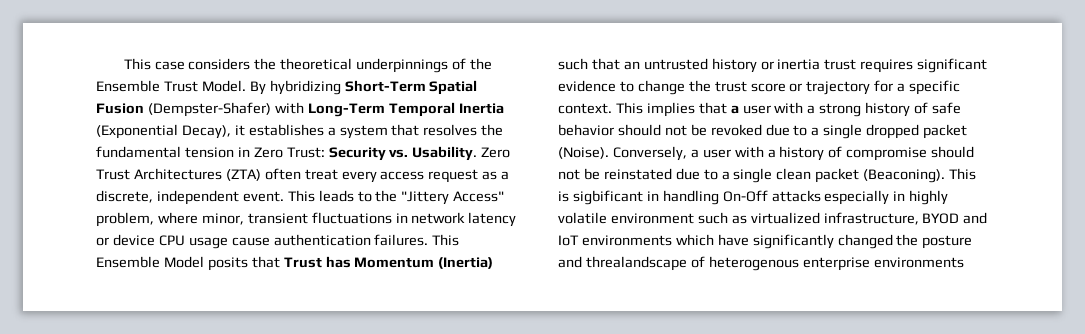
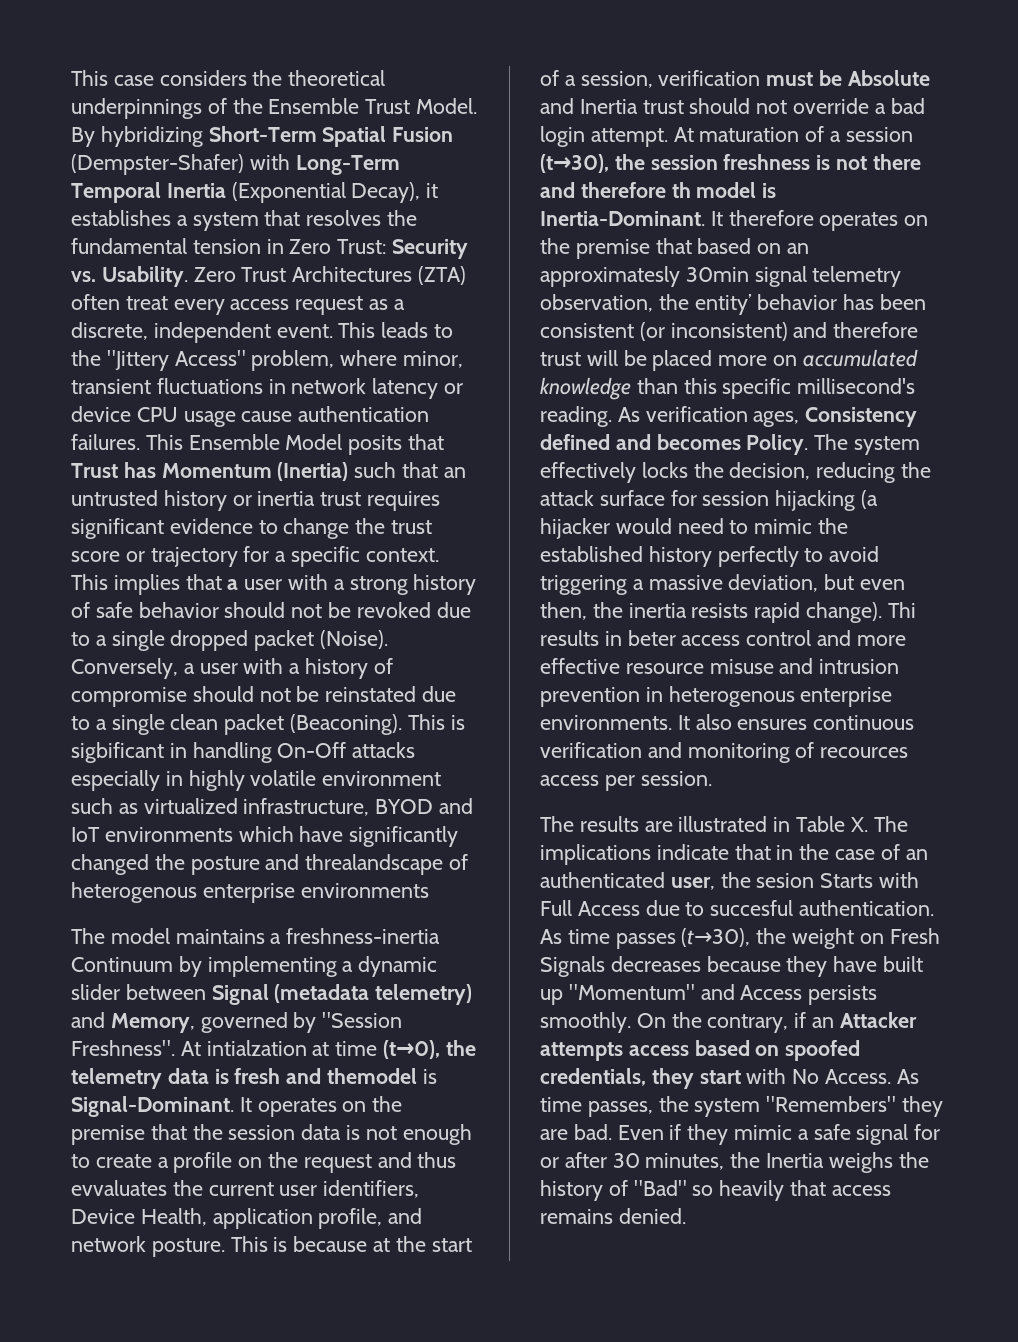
+ The model maintains a freshness-inertia Continuum by implementing a dynamic slider between Signal (metadata telemetry) and Memory, governed by "Session Freshness". At intialzation at time (t→0), the telemetry data is fresh and themodel is Signal-Dominant. It operates on the premise that the session data is not enough to create a profile on the request and thus evvaluates the current user identifiers, Device Health, application profile, and network posture. This is because at the start of a session, verification must be Absolute and Inertia trust should not override a bad login attempt. At maturation of a session (t→30), the session freshness is not there and therefore th model is Inertia-Dominant. It therefore operates on the premise that based on an approximatesly 30min signal telemetry observation, the entity’ behavior has been consistent (or inconsistent) and therefore trust will be placed more on accumulated knowledge than this specific millisecond's reading. As verification ages, Consistency defined and becomes Policy. The system effectively locks the decision, reducing the attack surface for session hijacking (a hijacker would need to mimic the established history perfectly to avoid triggering a massive deviation, but even then, the inertia resists rapid change). Thi results in beter access control and more effective resource misuse and intrusion prevention in heterogenous enterprise environments. It also ensures continuous verification and monitoring of recources access per session.
+ The results are illustrated in Table X. The implications indicate that in the case of an authenticated user, the sesion Starts with Full Access due to succesful authentication. As time passes (t→30), the weight on Fresh Signals decreases because they have built up "Momentum" and Access persists smoothly. On the contrary, if an Attacker attempts access based on spoofed credentials, they start with No Access. As time passes, the system "Remembers" they are bad. Even if they mimic a safe signal for or after 30 minutes, the Inertia weighs the history of "Bad" so heavily that access remains denied.

